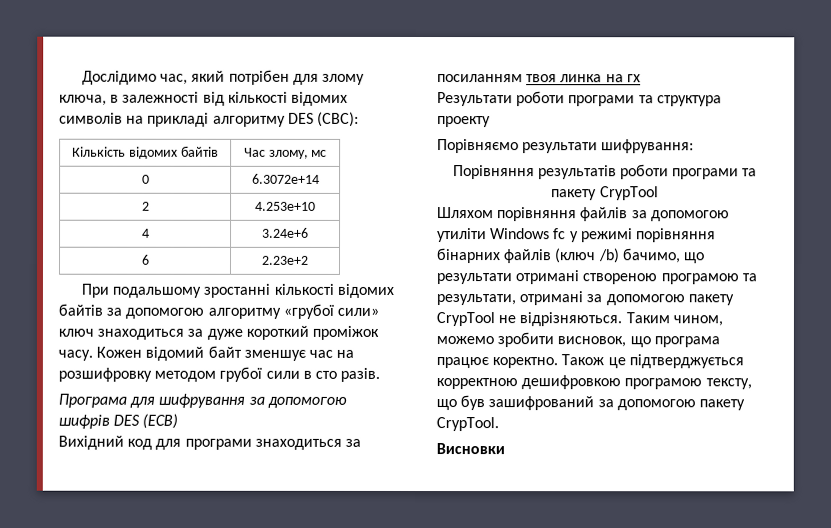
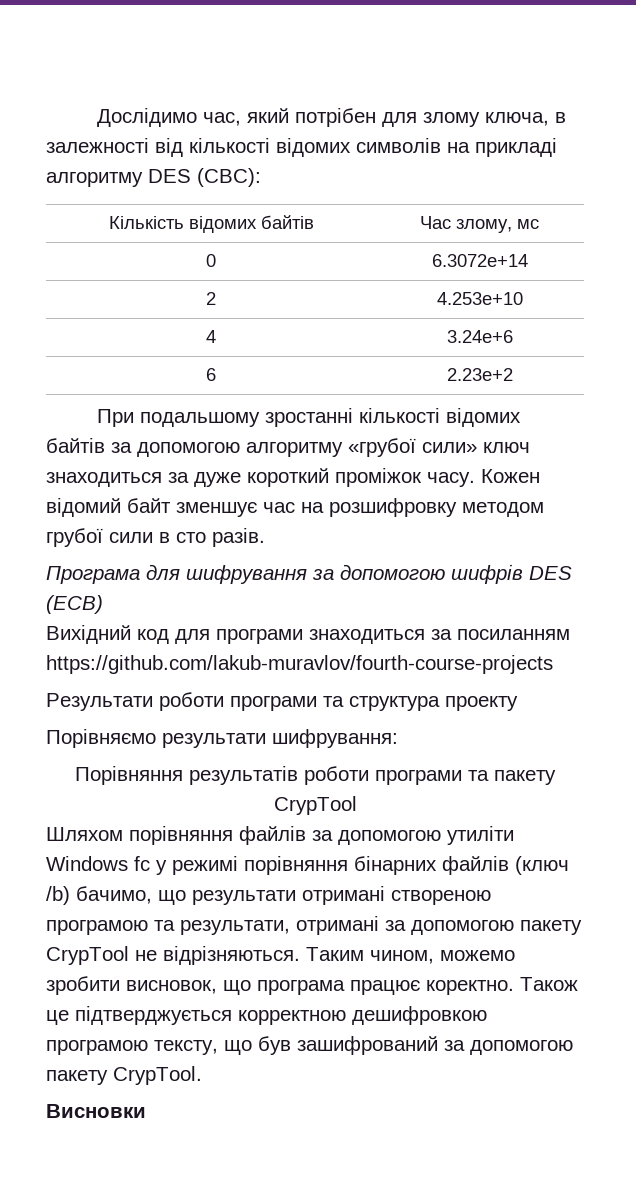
- Вихідний код для програми знаходиться за посиланням твоя линка на гх
+ Вихідний код для програми знаходиться за посиланням https://github.com/lakub-muravlov/fourth-course-projects

